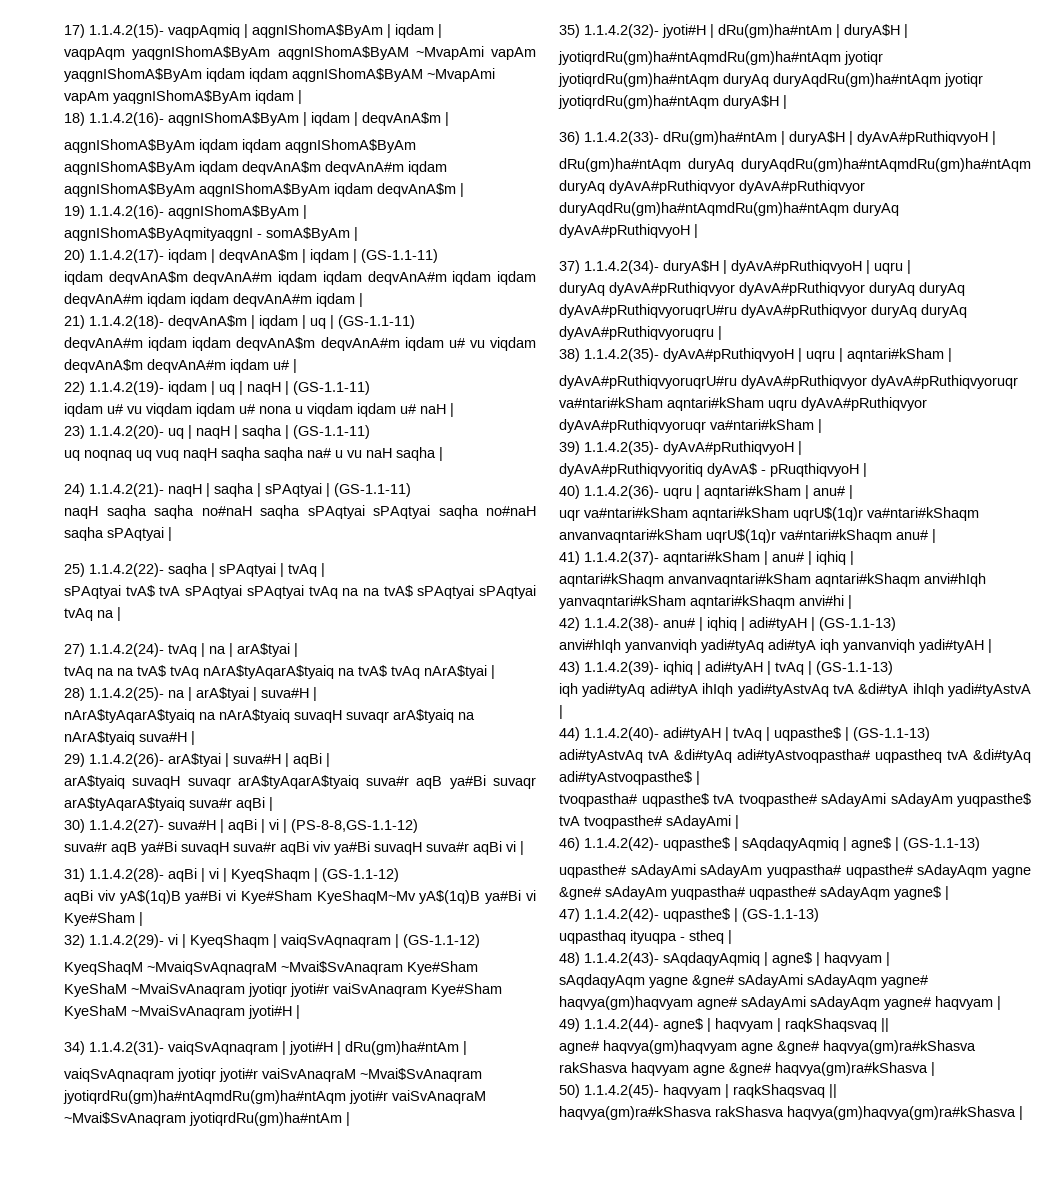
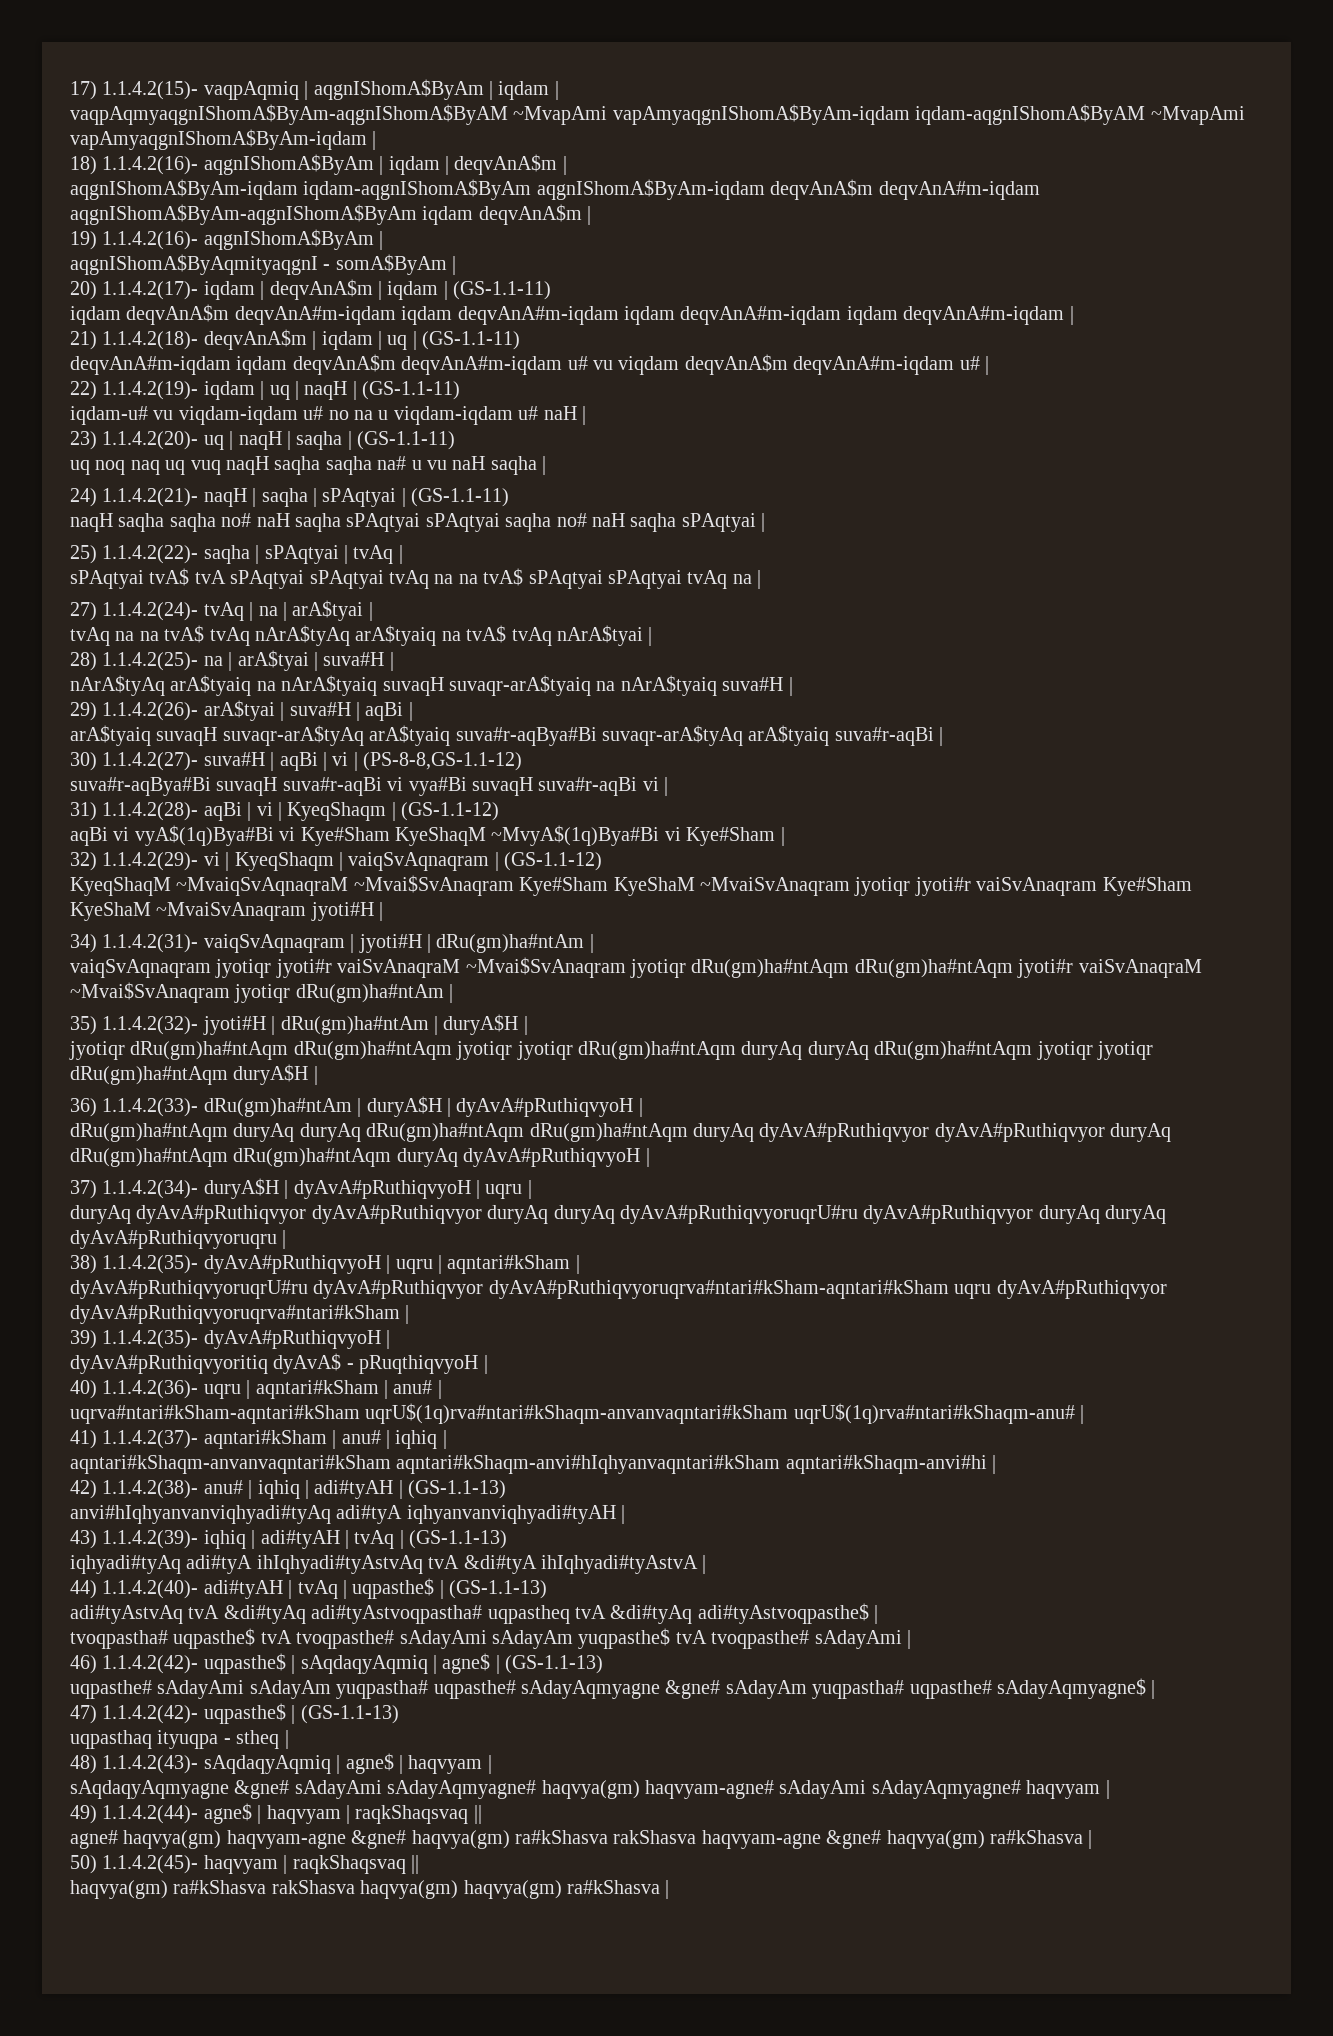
- vaqpAqm yaqgnIShomA$ByAm aqgnIShomA$ByAM ~MvapAmi vapAm yaqgnIShomA$ByAm iqdam iqdam aqgnIShomA$ByAM ~MvapAmi vapAm yaqgnIShomA$ByAm iqdam |
+ vaqpAqmyaqgnIShomA$ByAm-aqgnIShomA$ByAM ~MvapAmi vapAmyaqgnIShomA$ByAm-iqdam iqdam-aqgnIShomA$ByAM ~MvapAmi vapAmyaqgnIShomA$ByAm-iqdam |
- aqgnIShomA$ByAm iqdam iqdam aqgnIShomA$ByAm aqgnIShomA$ByAm iqdam deqvAnA$m deqvAnA#m iqdam aqgnIShomA$ByAm aqgnIShomA$ByAm iqdam deqvAnA$m |
+ aqgnIShomA$ByAm-iqdam iqdam-aqgnIShomA$ByAm aqgnIShomA$ByAm-iqdam deqvAnA$m deqvAnA#m-iqdam aqgnIShomA$ByAm-aqgnIShomA$ByAm iqdam deqvAnA$m |
- iqdam deqvAnA$m deqvAnA#m iqdam iqdam deqvAnA#m iqdam iqdam deqvAnA#m iqdam iqdam deqvAnA#m iqdam |
+ iqdam deqvAnA$m deqvAnA#m-iqdam iqdam deqvAnA#m-iqdam iqdam deqvAnA#m-iqdam iqdam deqvAnA#m-iqdam |
- deqvAnA#m iqdam iqdam deqvAnA$m deqvAnA#m iqdam u# vu viqdam deqvAnA$m deqvAnA#m iqdam u# |
+ deqvAnA#m-iqdam iqdam deqvAnA$m deqvAnA#m-iqdam u# vu viqdam deqvAnA$m deqvAnA#m-iqdam u# |
- iqdam u# vu viqdam iqdam u# nona u viqdam iqdam u# naH |
+ iqdam-u# vu viqdam-iqdam u# no na u viqdam-iqdam u# naH |
- uq noqnaq uq vuq naqH saqha saqha na# u vu naH saqha |
+ uq noq naq uq vuq naqH saqha saqha na# u vu naH saqha |
- naqH saqha saqha no#naH saqha sPAqtyai sPAqtyai saqha no#naH saqha sPAqtyai |
+ naqH saqha saqha no# naH saqha sPAqtyai sPAqtyai saqha no# naH saqha sPAqtyai |
- tvAq na na tvA$ tvAq nArA$tyAqarA$tyaiq na tvA$ tvAq nArA$tyai |
+ tvAq na na tvA$ tvAq nArA$tyAq arA$tyaiq na tvA$ tvAq nArA$tyai |
- nArA$tyAqarA$tyaiq na nArA$tyaiq suvaqH suvaqr arA$tyaiq na nArA$tyaiq suva#H |
+ nArA$tyAq arA$tyaiq na nArA$tyaiq suvaqH suvaqr-arA$tyaiq na nArA$tyaiq suva#H |
- arA$tyaiq suvaqH suvaqr arA$tyAqarA$tyaiq suva#r aqB ya#Bi suvaqr arA$tyAqarA$tyaiq suva#r aqBi |
+ arA$tyaiq suvaqH suvaqr-arA$tyAq arA$tyaiq suva#r-aqBya#Bi suvaqr-arA$tyAq arA$tyaiq suva#r-aqBi |
- suva#r aqB ya#Bi suvaqH suva#r aqBi viv ya#Bi suvaqH suva#r aqBi vi |
+ suva#r-aqBya#Bi suvaqH suva#r-aqBi vi vya#Bi suvaqH suva#r-aqBi vi |
- aqBi viv yA$(1q)B ya#Bi vi Kye#Sham KyeShaqM~Mv yA$(1q)B ya#Bi vi Kye#Sham |
+ aqBi vi vyA$(1q)Bya#Bi vi Kye#Sham KyeShaqM ~MvyA$(1q)Bya#Bi vi Kye#Sham |
- vaiqSvAqnaqram jyotiqr jyoti#r vaiSvAnaqraM ~Mvai$SvAnaqram jyotiqrdRu(gm)ha#ntAqmdRu(gm)ha#ntAqm jyoti#r vaiSvAnaqraM ~Mvai$SvAnaqram jyotiqrdRu(gm)ha#ntAm |
+ vaiqSvAqnaqram jyotiqr jyoti#r vaiSvAnaqraM ~Mvai$SvAnaqram jyotiqr dRu(gm)ha#ntAqm dRu(gm)ha#ntAqm jyoti#r vaiSvAnaqraM ~Mvai$SvAnaqram jyotiqr dRu(gm)ha#ntAm |
- jyotiqrdRu(gm)ha#ntAqmdRu(gm)ha#ntAqm jyotiqr jyotiqrdRu(gm)ha#ntAqm duryAq duryAqdRu(gm)ha#ntAqm jyotiqr jyotiqrdRu(gm)ha#ntAqm duryA$H |
+ jyotiqr dRu(gm)ha#ntAqm dRu(gm)ha#ntAqm jyotiqr jyotiqr dRu(gm)ha#ntAqm duryAq duryAq dRu(gm)ha#ntAqm jyotiqr jyotiqr dRu(gm)ha#ntAqm duryA$H |
- dRu(gm)ha#ntAqm duryAq duryAqdRu(gm)ha#ntAqmdRu(gm)ha#ntAqm duryAq dyAvA#pRuthiqvyor dyAvA#pRuthiqvyor duryAqdRu(gm)ha#ntAqmdRu(gm)ha#ntAqm duryAq dyAvA#pRuthiqvyoH |
+ dRu(gm)ha#ntAqm duryAq duryAq dRu(gm)ha#ntAqm dRu(gm)ha#ntAqm duryAq dyAvA#pRuthiqvyor dyAvA#pRuthiqvyor duryAq dRu(gm)ha#ntAqm dRu(gm)ha#ntAqm duryAq dyAvA#pRuthiqvyoH |
- dyAvA#pRuthiqvyoruqrU#ru dyAvA#pRuthiqvyor dyAvA#pRuthiqvyoruqr va#ntari#kSham aqntari#kSham uqru dyAvA#pRuthiqvyor dyAvA#pRuthiqvyoruqr va#ntari#kSham |
+ dyAvA#pRuthiqvyoruqrU#ru dyAvA#pRuthiqvyor dyAvA#pRuthiqvyoruqrva#ntari#kSham-aqntari#kSham uqru dyAvA#pRuthiqvyor dyAvA#pRuthiqvyoruqrva#ntari#kSham |
- uqr va#ntari#kSham aqntari#kSham uqrU$(1q)r va#ntari#kShaqm anvanvaqntari#kSham uqrU$(1q)r va#ntari#kShaqm anu# |
+ uqrva#ntari#kSham-aqntari#kSham uqrU$(1q)rva#ntari#kShaqm-anvanvaqntari#kSham uqrU$(1q)rva#ntari#kShaqm-anu# |
- aqntari#kShaqm anvanvaqntari#kSham aqntari#kShaqm anvi#hIqh yanvaqntari#kSham aqntari#kShaqm anvi#hi |
+ aqntari#kShaqm-anvanvaqntari#kSham aqntari#kShaqm-anvi#hIqhyanvaqntari#kSham aqntari#kShaqm-anvi#hi |
- anvi#hIqh yanvanviqh yadi#tyAq adi#tyA iqh yanvanviqh yadi#tyAH |
+ anvi#hIqhyanvanviqhyadi#tyAq adi#tyA iqhyanvanviqhyadi#tyAH |
- iqh yadi#tyAq adi#tyA ihIqh yadi#tyAstvAq tvA &di#tyA ihIqh yadi#tyAstvA |
+ iqhyadi#tyAq adi#tyA ihIqhyadi#tyAstvAq tvA &di#tyA ihIqhyadi#tyAstvA |
- uqpasthe# sAdayAmi sAdayAm yuqpastha# uqpasthe# sAdayAqm yagne &gne# sAdayAm yuqpastha# uqpasthe# sAdayAqm yagne$ |
+ uqpasthe# sAdayAmi sAdayAm yuqpastha# uqpasthe# sAdayAqmyagne &gne# sAdayAm yuqpastha# uqpasthe# sAdayAqmyagne$ |
- sAqdaqyAqm yagne &gne# sAdayAmi sAdayAqm yagne# haqvya(gm)haqvyam agne# sAdayAmi sAdayAqm yagne# haqvyam |
+ sAqdaqyAqmyagne &gne# sAdayAmi sAdayAqmyagne# haqvya(gm) haqvyam-agne# sAdayAmi sAdayAqmyagne# haqvyam |
- agne# haqvya(gm)haqvyam agne &gne# haqvya(gm)ra#kShasva rakShasva haqvyam agne &gne# haqvya(gm)ra#kShasva |
+ agne# haqvya(gm) haqvyam-agne &gne# haqvya(gm) ra#kShasva rakShasva haqvyam-agne &gne# haqvya(gm) ra#kShasva |
- haqvya(gm)ra#kShasva rakShasva haqvya(gm)haqvya(gm)ra#kShasva |
+ haqvya(gm) ra#kShasva rakShasva haqvya(gm) haqvya(gm) ra#kShasva |

